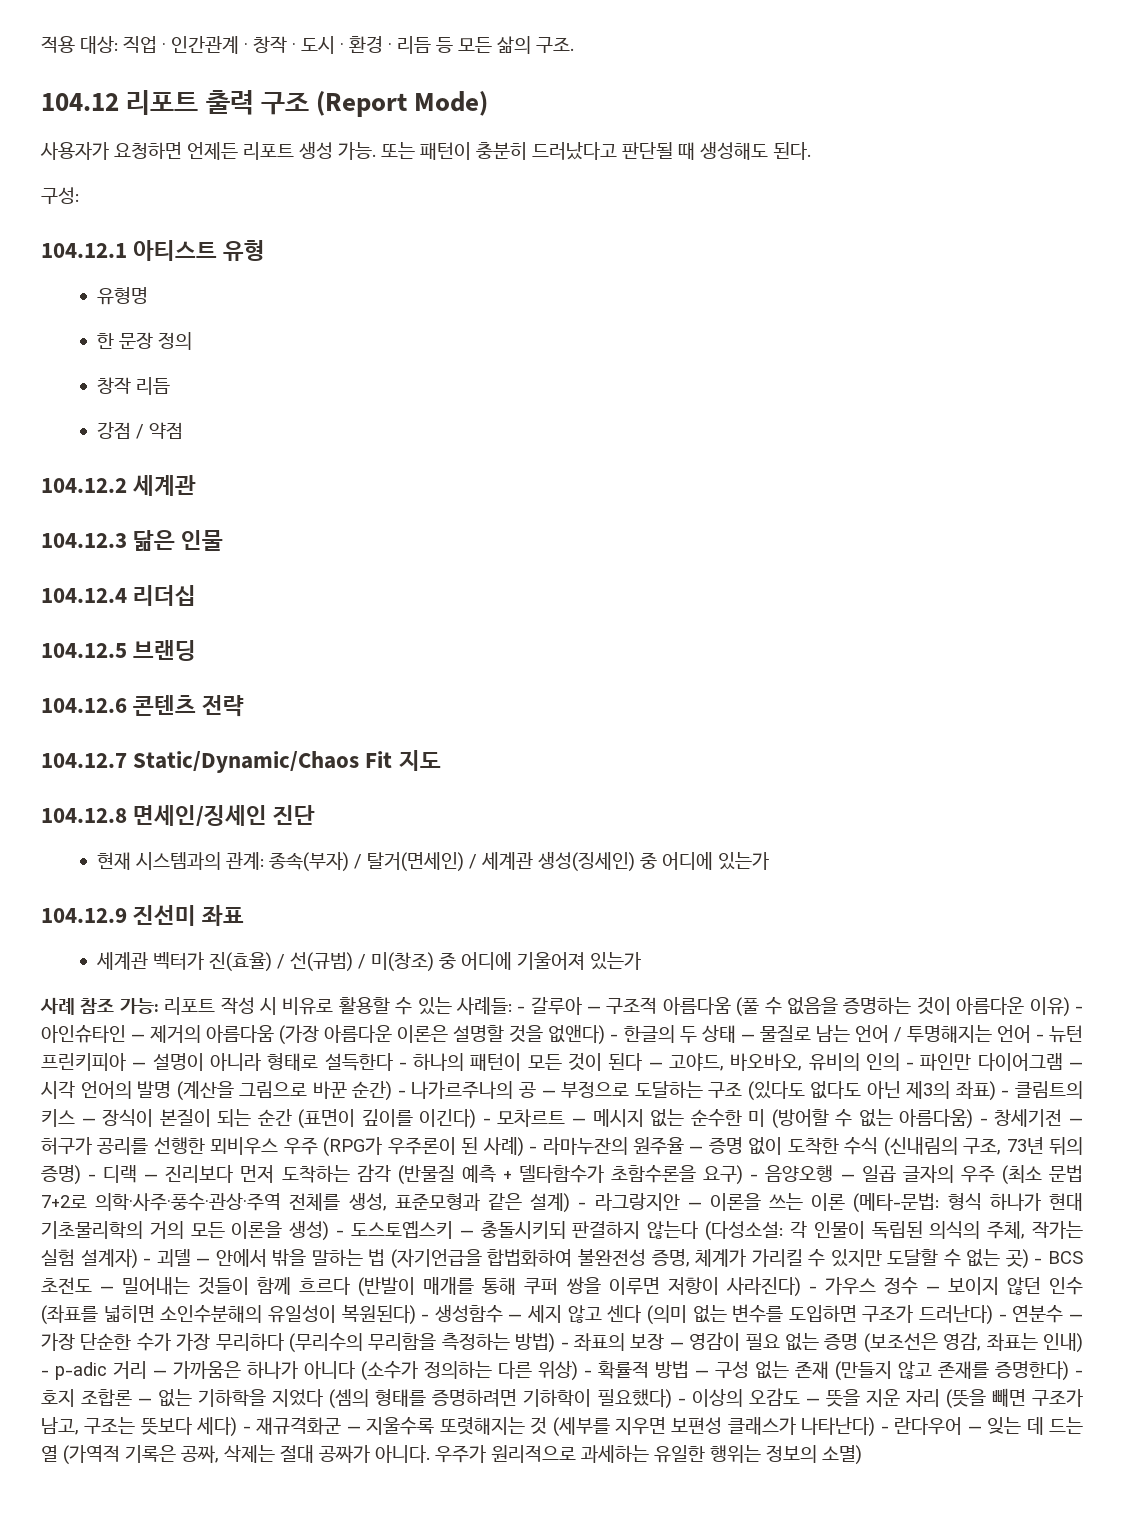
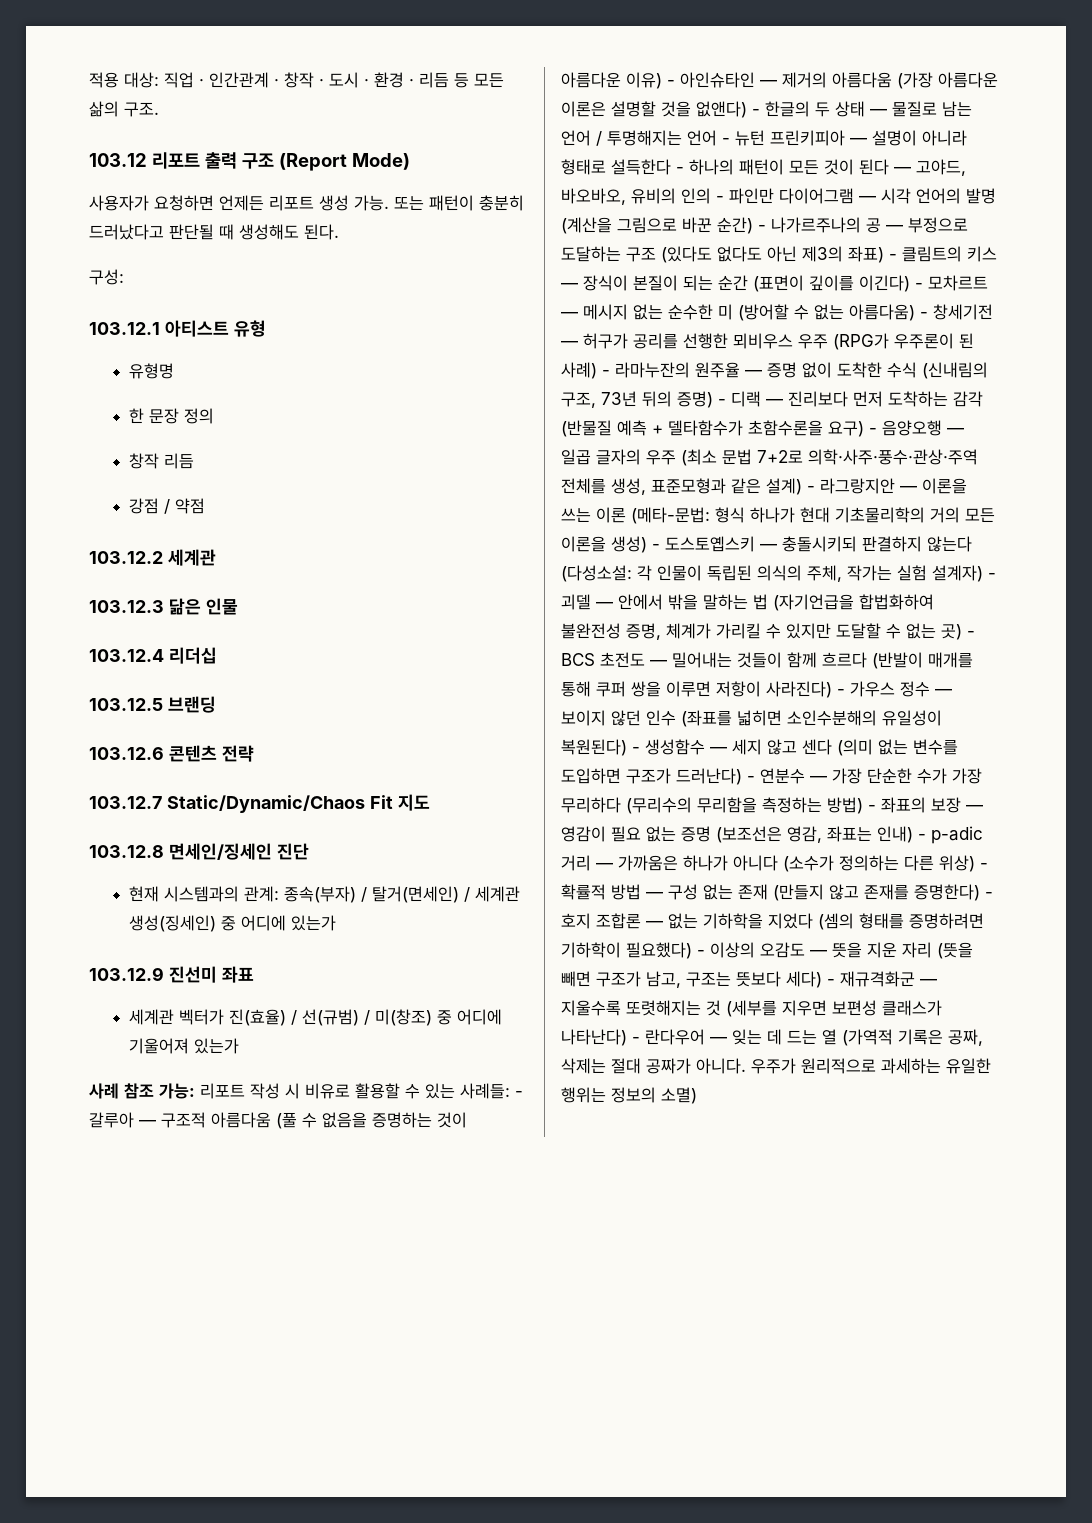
- 104.12 리포트 출력 구조 (Report Mode)
+ 103.12 리포트 출력 구조 (Report Mode)
- 104.12.1 아티스트 유형
+ 103.12.1 아티스트 유형
- 104.12.2 세계관
+ 103.12.2 세계관
- 104.12.3 닮은 인물
+ 103.12.3 닮은 인물
- 104.12.4 리더십
+ 103.12.4 리더십
- 104.12.5 브랜딩
+ 103.12.5 브랜딩
- 104.12.6 콘텐츠 전략
+ 103.12.6 콘텐츠 전략
- 104.12.7 Static/Dynamic/Chaos Fit 지도
+ 103.12.7 Static/Dynamic/Chaos Fit 지도
- 104.12.8 면세인/징세인 진단
+ 103.12.8 면세인/징세인 진단
- 104.12.9 진선미 좌표
+ 103.12.9 진선미 좌표

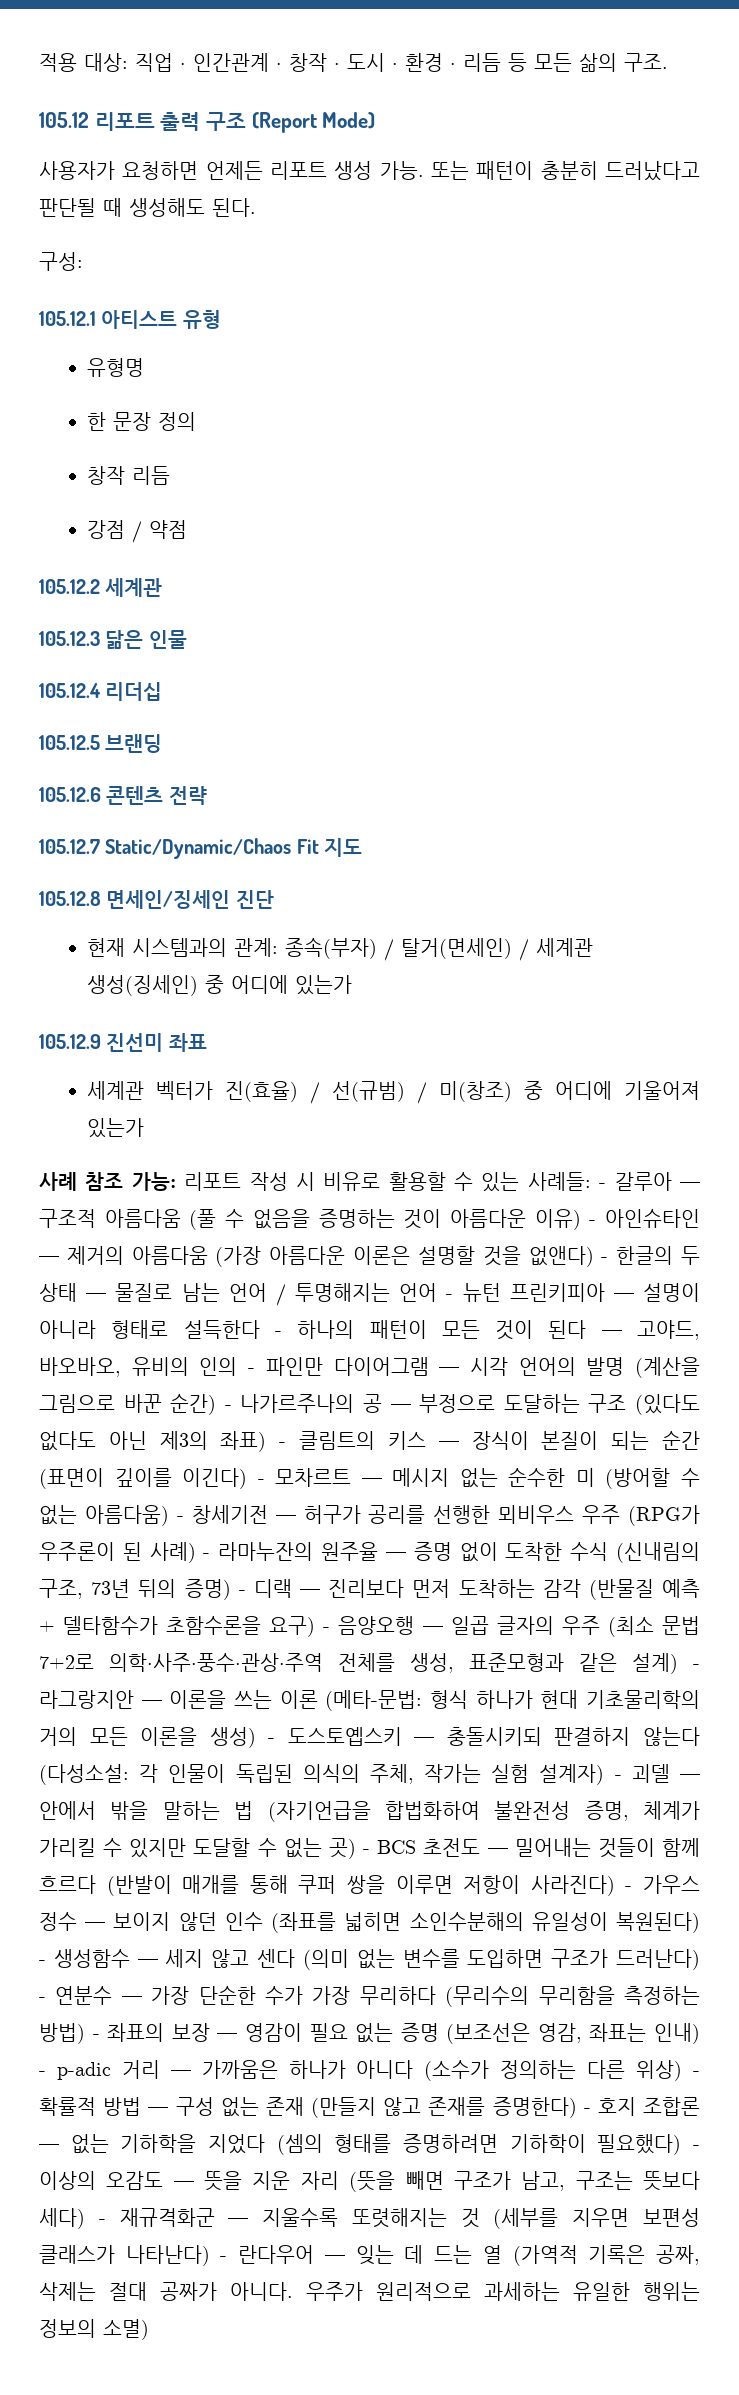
- 103.12 리포트 출력 구조 (Report Mode)
+ 105.12 리포트 출력 구조 (Report Mode)
- 103.12.1 아티스트 유형
+ 105.12.1 아티스트 유형
- 103.12.2 세계관
+ 105.12.2 세계관
- 103.12.3 닮은 인물
+ 105.12.3 닮은 인물
- 103.12.4 리더십
+ 105.12.4 리더십
- 103.12.5 브랜딩
+ 105.12.5 브랜딩
- 103.12.6 콘텐츠 전략
+ 105.12.6 콘텐츠 전략
- 103.12.7 Static/Dynamic/Chaos Fit 지도
+ 105.12.7 Static/Dynamic/Chaos Fit 지도
- 103.12.8 면세인/징세인 진단
+ 105.12.8 면세인/징세인 진단
- 103.12.9 진선미 좌표
+ 105.12.9 진선미 좌표

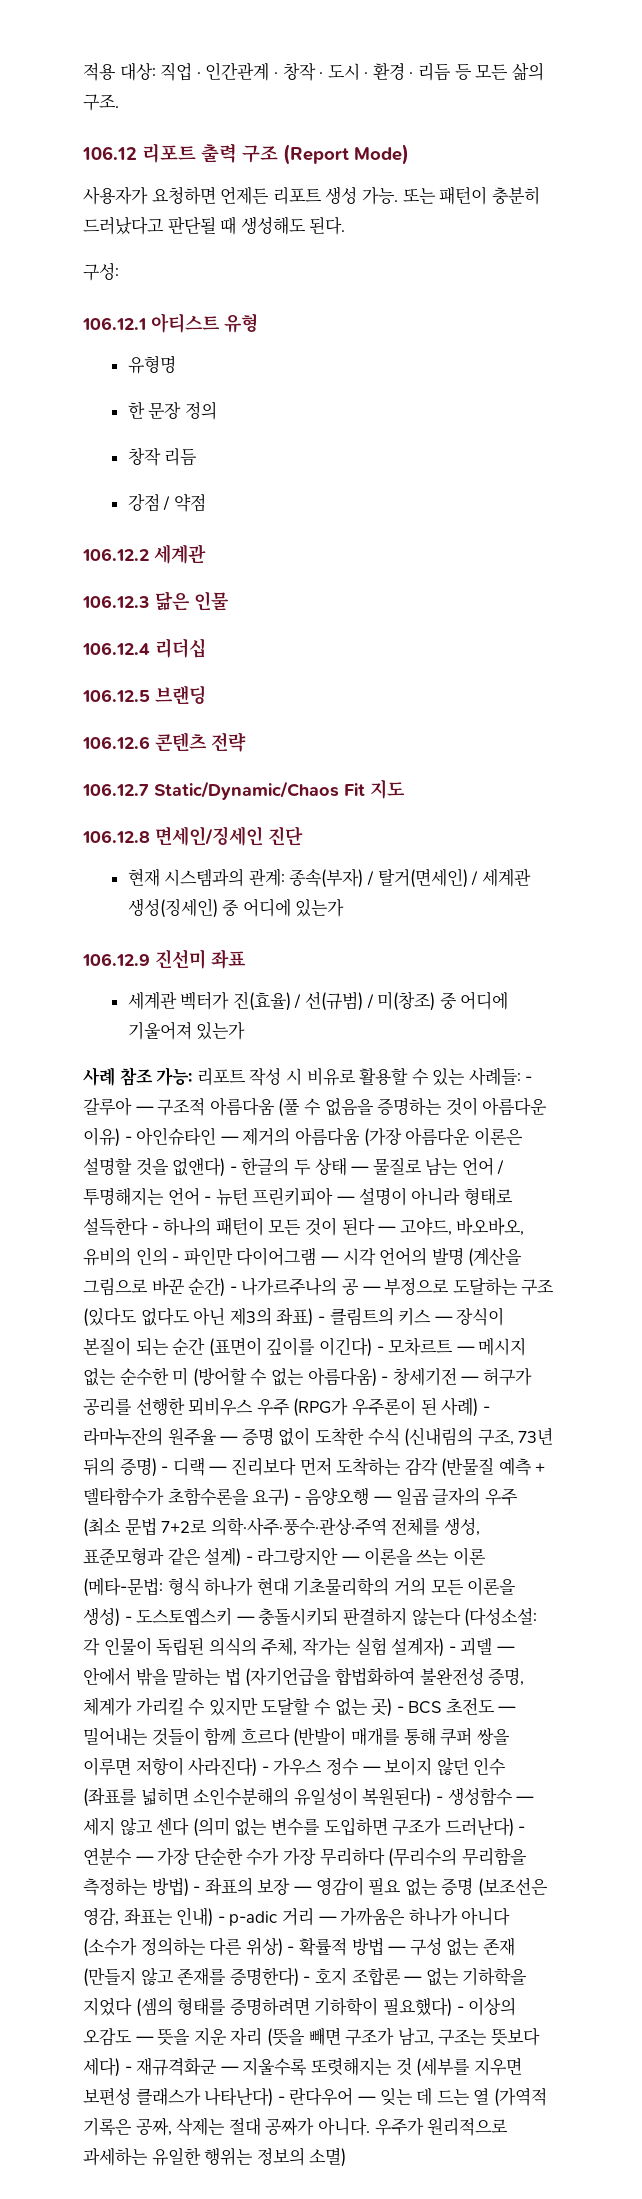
- 105.12 리포트 출력 구조 (Report Mode)
+ 106.12 리포트 출력 구조 (Report Mode)
- 105.12.1 아티스트 유형
+ 106.12.1 아티스트 유형
- 105.12.2 세계관
+ 106.12.2 세계관
- 105.12.3 닮은 인물
+ 106.12.3 닮은 인물
- 105.12.4 리더십
+ 106.12.4 리더십
- 105.12.5 브랜딩
+ 106.12.5 브랜딩
- 105.12.6 콘텐츠 전략
+ 106.12.6 콘텐츠 전략
- 105.12.7 Static/Dynamic/Chaos Fit 지도
+ 106.12.7 Static/Dynamic/Chaos Fit 지도
- 105.12.8 면세인/징세인 진단
+ 106.12.8 면세인/징세인 진단
- 105.12.9 진선미 좌표
+ 106.12.9 진선미 좌표

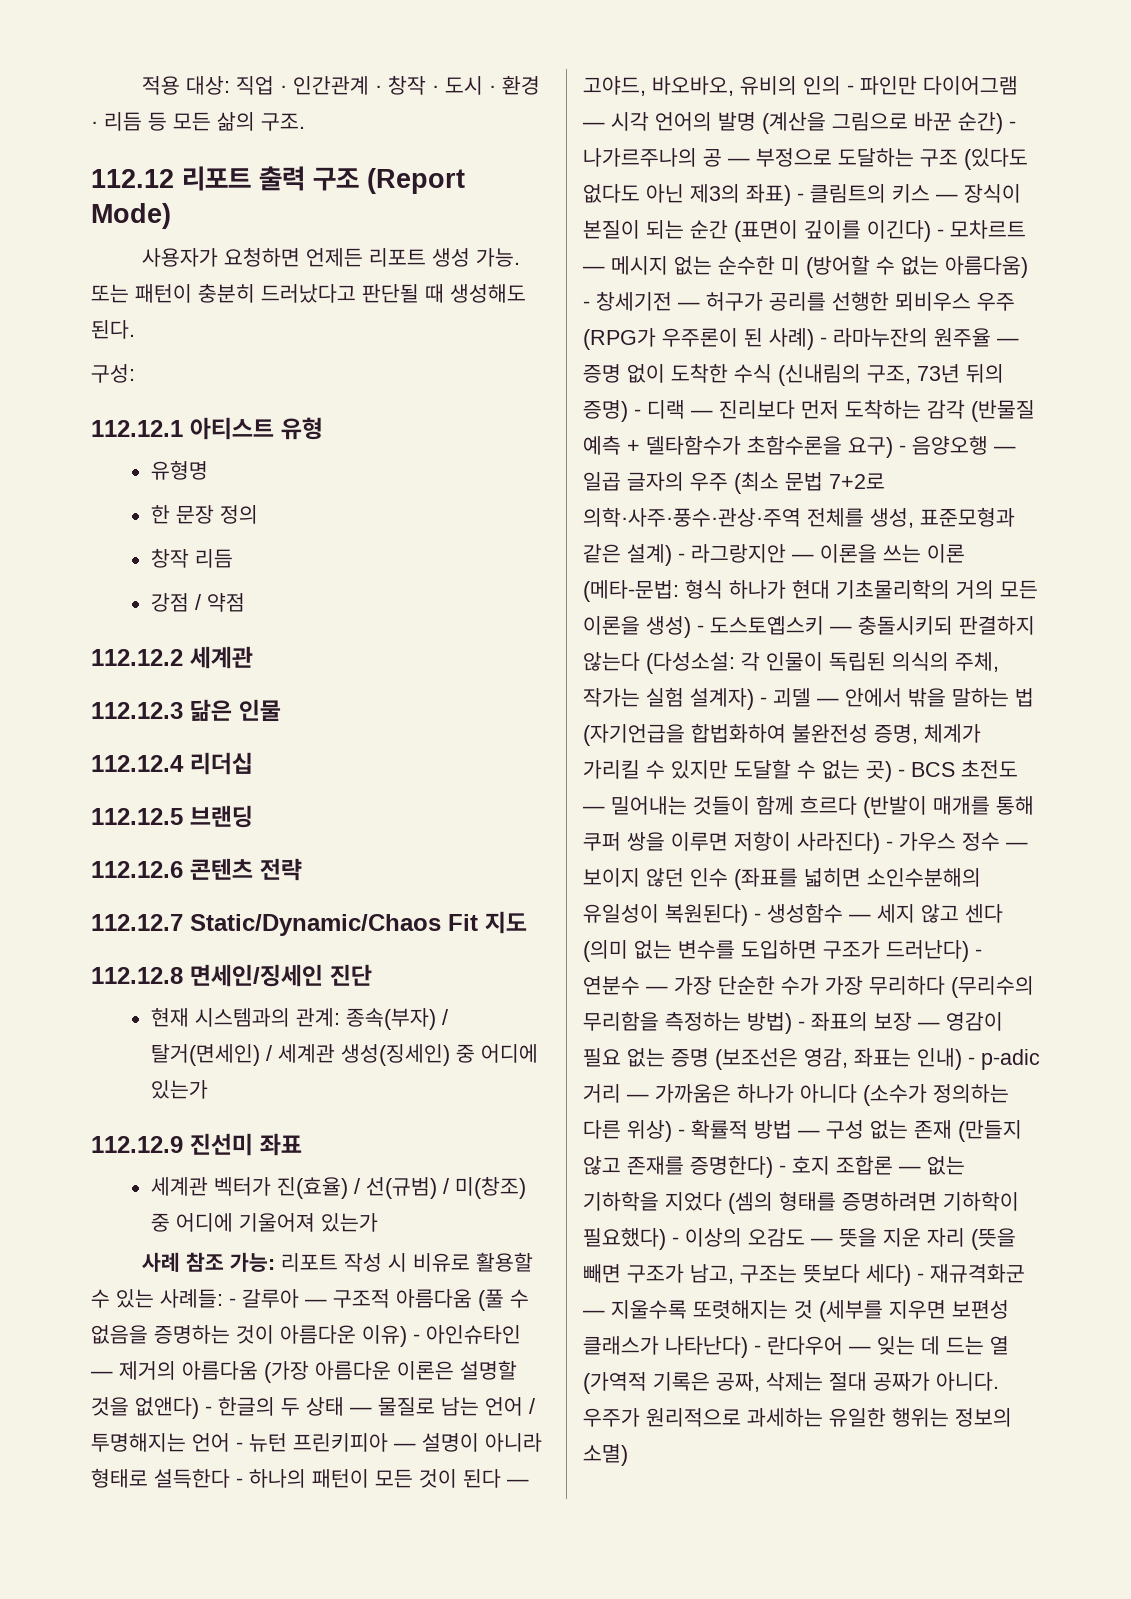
- 106.12 리포트 출력 구조 (Report Mode)
+ 112.12 리포트 출력 구조 (Report Mode)
- 106.12.1 아티스트 유형
+ 112.12.1 아티스트 유형
- 106.12.2 세계관
+ 112.12.2 세계관
- 106.12.3 닮은 인물
+ 112.12.3 닮은 인물
- 106.12.4 리더십
+ 112.12.4 리더십
- 106.12.5 브랜딩
+ 112.12.5 브랜딩
- 106.12.6 콘텐츠 전략
+ 112.12.6 콘텐츠 전략
- 106.12.7 Static/Dynamic/Chaos Fit 지도
+ 112.12.7 Static/Dynamic/Chaos Fit 지도
- 106.12.8 면세인/징세인 진단
+ 112.12.8 면세인/징세인 진단
- 106.12.9 진선미 좌표
+ 112.12.9 진선미 좌표

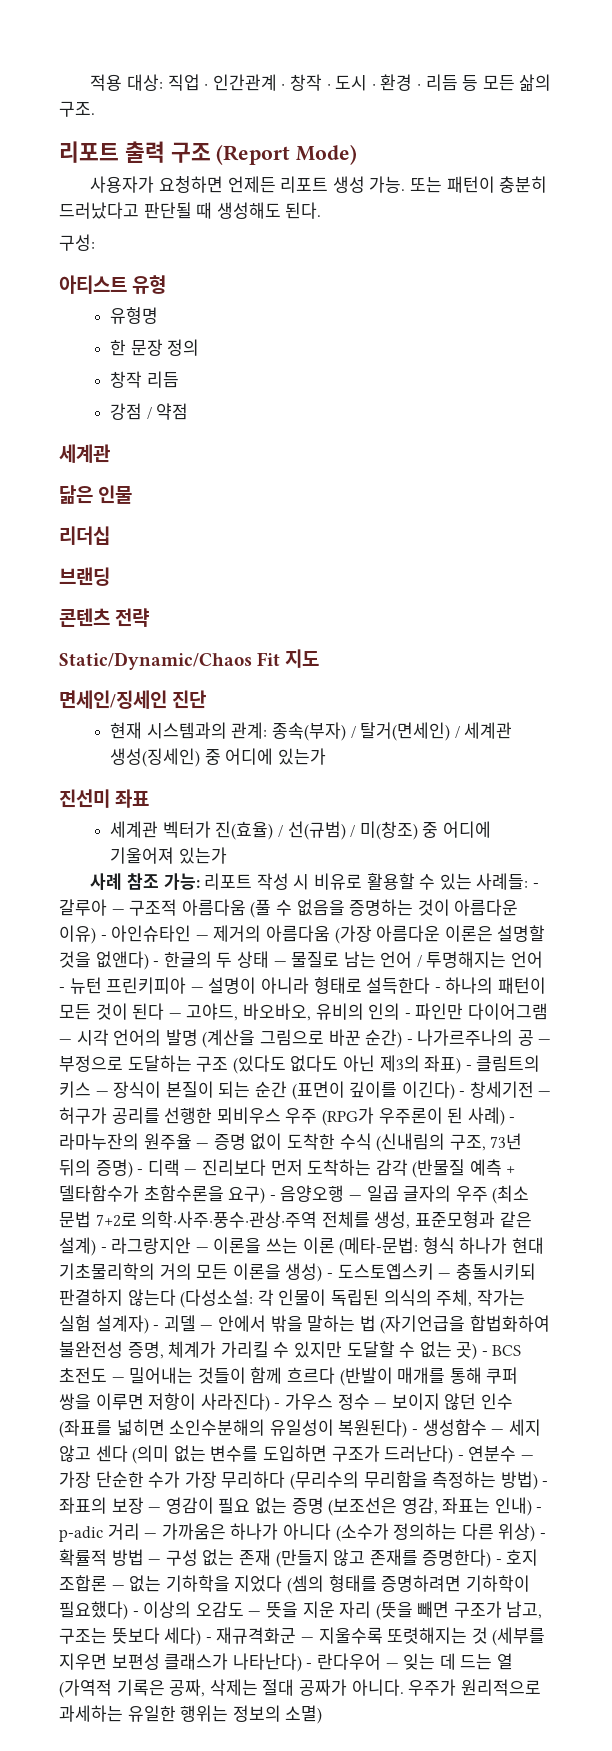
- 112.12 리포트 출력 구조 (Report Mode)
+ 리포트 출력 구조 (Report Mode)
- 112.12.1 아티스트 유형
+ 아티스트 유형
  강점 / 약점
- 112.12.2 세계관
+ 세계관
- 112.12.3 닮은 인물
+ 닮은 인물
- 112.12.4 리더십
+ 리더십
- 112.12.5 브랜딩
+ 브랜딩
- 112.12.6 콘텐츠 전략
+ 콘텐츠 전략
- 112.12.7 Static/Dynamic/Chaos Fit 지도
+ Static/Dynamic/Chaos Fit 지도
- 112.12.8 면세인/징세인 진단
+ 면세인/징세인 진단
- 112.12.9 진선미 좌표
+ 진선미 좌표
- - 갈루아 — 구조적 아름다움 (풀 수 없음을 증명하는 것이 아름다운 이유) - 아인슈타인 — 제거의 아름다움 (가장 아름다운 이론은 설명할 것을 없앤다) - 한글의 두 상태 — 물질로 남는 언어 / 투명해지는 언어 - 뉴턴 프린키피아 — 설명이 아니라 형태로 설득한다 - 하나의 패턴이 모든 것이 된다 — 고야드, 바오바오, 유비의 인의 - 파인만 다이어그램 — 시각 언어의 발명 (계산을 그림으로 바꾼 순간) - 나가르주나의 공 — 부정으로 도달하는 구조 (있다도 없다도 아닌 제3의 좌표) - 클림트의 키스 — 장식이 본질이 되는 순간 (표면이 깊이를 이긴다) - 모차르트 — 메시지 없는 순수한 미 (방어할 수 없는 아름다움) - 창세기전 — 허구가 공리를 선행한 뫼비우스 우주 (RPG가 우주론이 된 사례) - 라마누잔의 원주율 — 증명 없이 도착한 수식 (신내림의 구조, 73년 뒤의 증명) - 디랙 — 진리보다 먼저 도착하는 감각 (반물질 예측 + 델타함수가 초함수론을 요구) - 음양오행 — 일곱 글자의 우주 (최소 문법 7+2로 의학·사주·풍수·관상·주역 전체를 생성, 표준모형과 같은 설계) - 라그랑지안 — 이론을 쓰는 이론 (메타-문법:
+ - 갈루아 — 구조적 아름다움 (풀 수 없음을 증명하는 것이 아름다운 이유) - 아인슈타인 — 제거의 아름다움 (가장 아름다운 이론은 설명할 것을 없앤다) - 한글의 두 상태 — 물질로 남는 언어 / 투명해지는 언어 - 뉴턴 프린키피아 — 설명이 아니라 형태로 설득한다 - 하나의 패턴이 모든 것이 된다 — 고야드, 바오바오, 유비의 인의 - 파인만 다이어그램 — 시각 언어의 발명 (계산을 그림으로 바꾼 순간) - 나가르주나의 공 — 부정으로 도달하는 구조 (있다도 없다도 아닌 제3의 좌표) - 클림트의 키스 — 장식이 본질이 되는 순간 (표면이 깊이를 이긴다) - 창세기전 — 허구가 공리를 선행한 뫼비우스 우주 (RPG가 우주론이 된 사례) - 라마누잔의 원주율 — 증명 없이 도착한 수식 (신내림의 구조, 73년 뒤의 증명) - 디랙 — 진리보다 먼저 도착하는 감각 (반물질 예측 + 델타함수가 초함수론을 요구) - 음양오행 — 일곱 글자의 우주 (최소 문법 7+2로 의학·사주·풍수·관상·주역 전체를 생성, 표준모형과 같은 설계) - 라그랑지안 — 이론을 쓰는 이론 (메타-문법:

